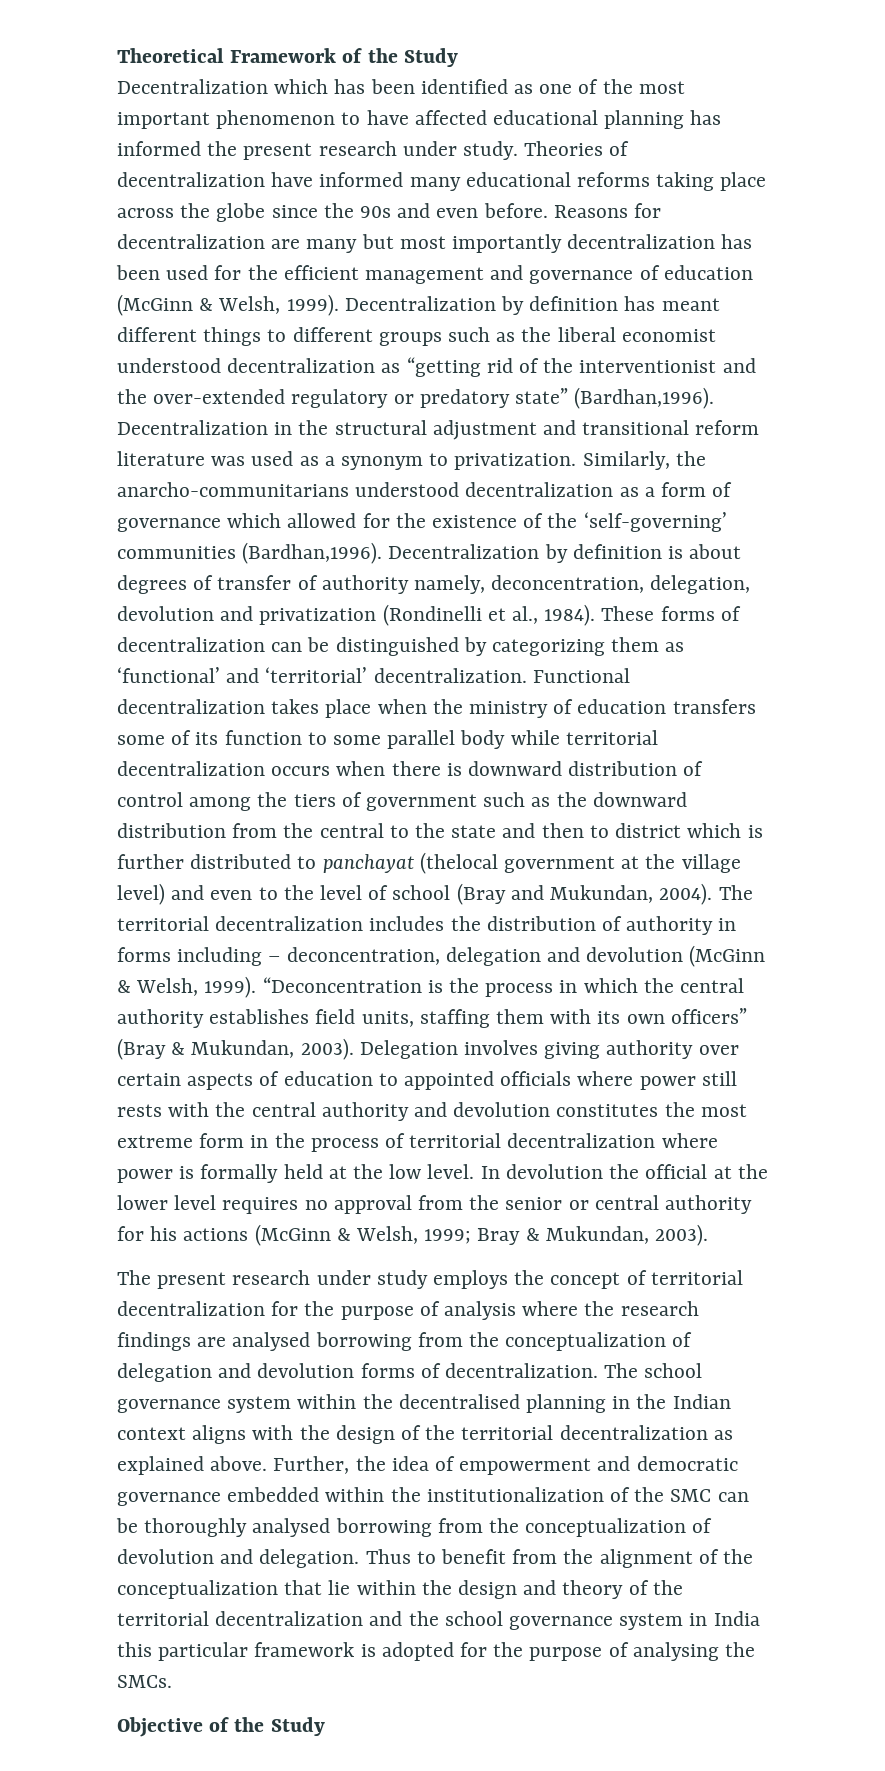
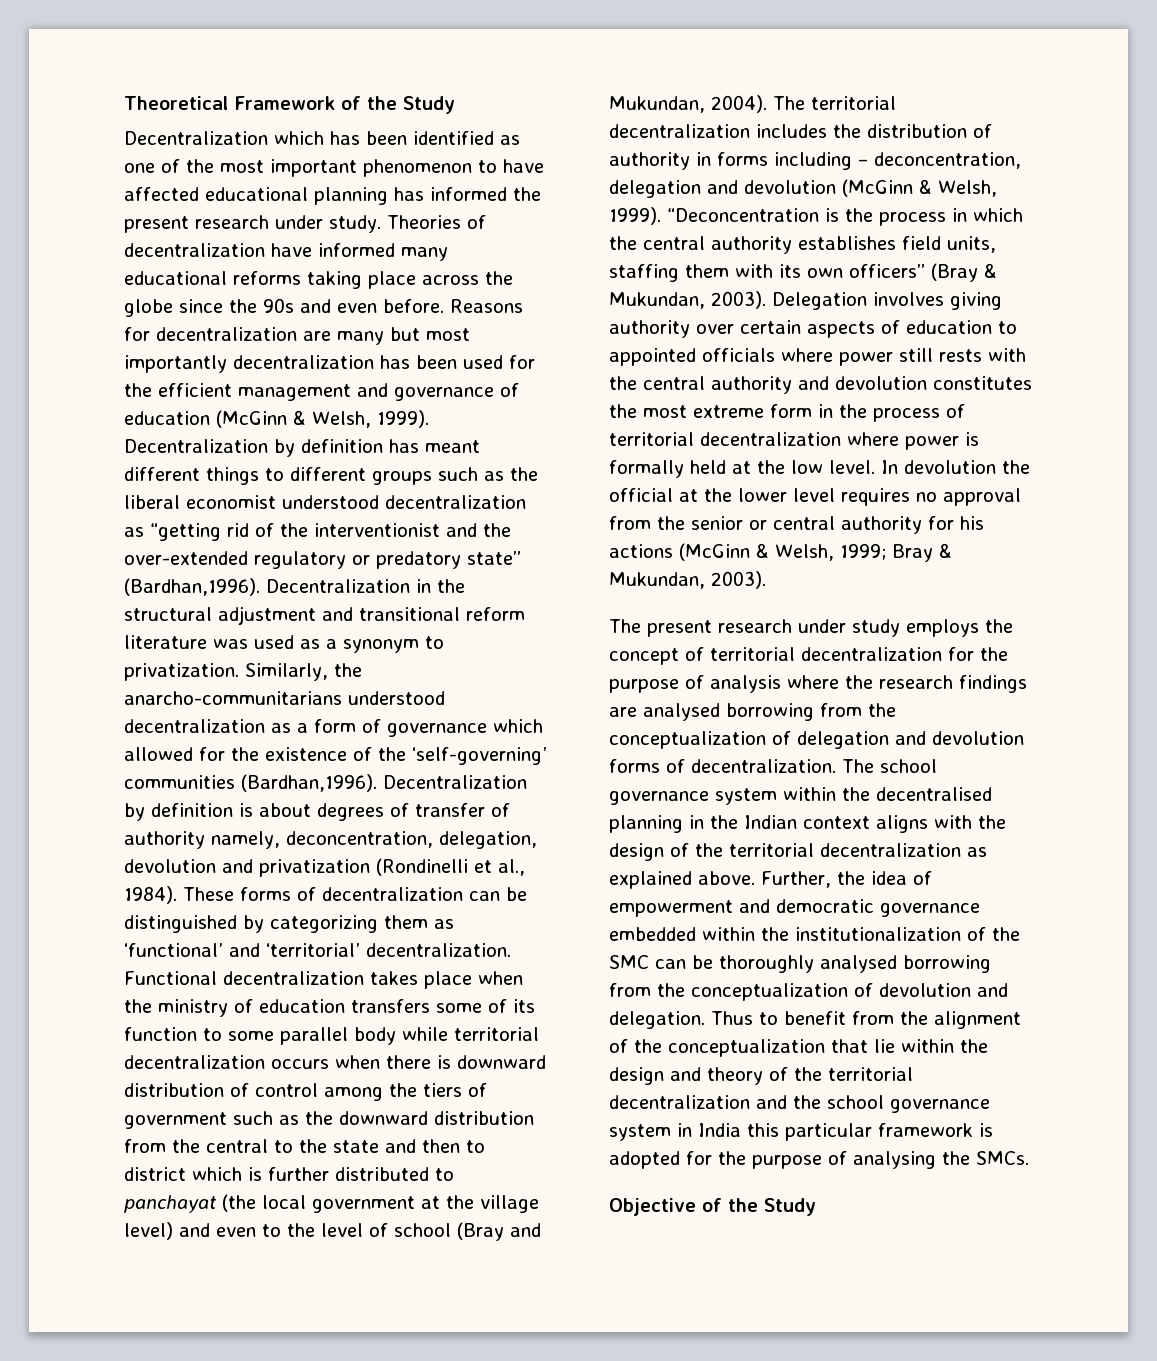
- Functional decentralization takes place when the ministry of education transfers some of its function to some parallel body while territorial decentralization occurs when there is downward distribution of control among the tiers of government such as the downward distribution from the central to the state and then to district which is further distributed to panchayat (thelocal government at the village level) and even to the level of school (Bray and Mukundan, 2004).
+ Functional decentralization takes place when the ministry of education transfers some of its function to some parallel body while territorial decentralization occurs when there is downward distribution of control among the tiers of government such as the downward distribution from the central to the state and then to district which is further distributed to panchayat (the local government at the village level) and even to the level of school (Bray and Mukundan, 2004).

